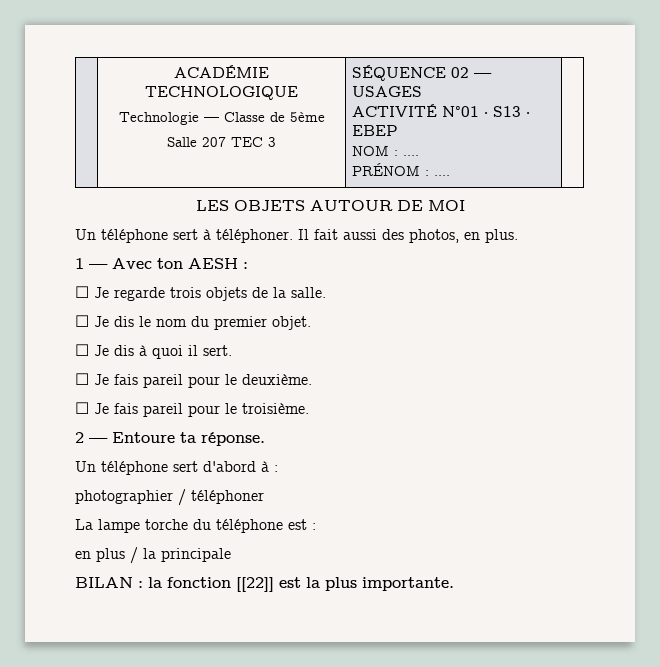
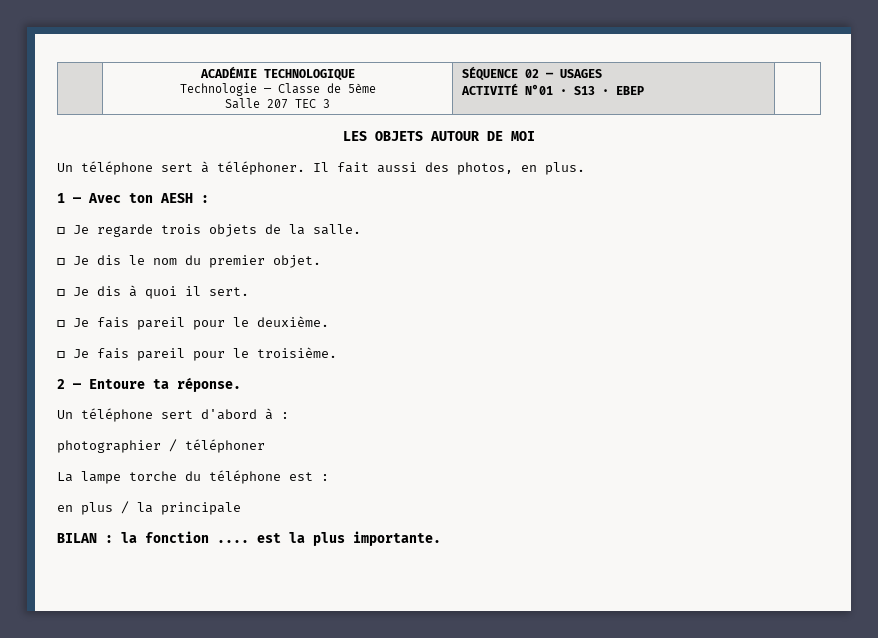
  | ACADÉMIE TECHNOLOGIQUE
  Technologie — Classe de 5ème
  Salle 207 TEC 3 | SÉQUENCE 02 — USAGES
- ACTIVITÉ N°01 · S13 · EBEP
- NOM : ....
- PRÉNOM : .... |
+ ACTIVITÉ N°01 · S13 · EBEP |
- BILAN : la fonction [[22]] est la plus importante.
+ BILAN : la fonction .... est la plus importante.

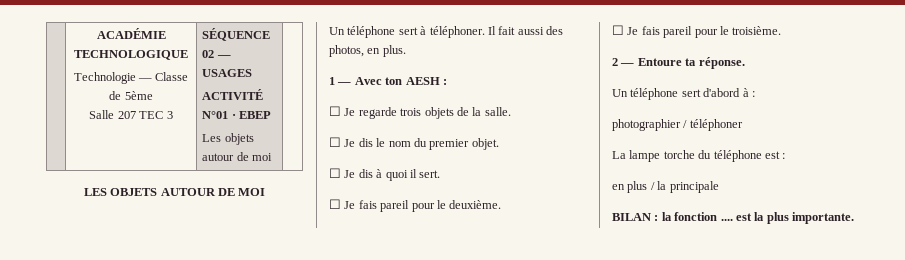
  | ACADÉMIE TECHNOLOGIQUE
  Technologie — Classe de 5ème
  Salle 207 TEC 3 | SÉQUENCE 02 — USAGES
- ACTIVITÉ N°01 · S13 · EBEP |
+ ACTIVITÉ N°01 · EBEP
+ Les objets autour de moi |

